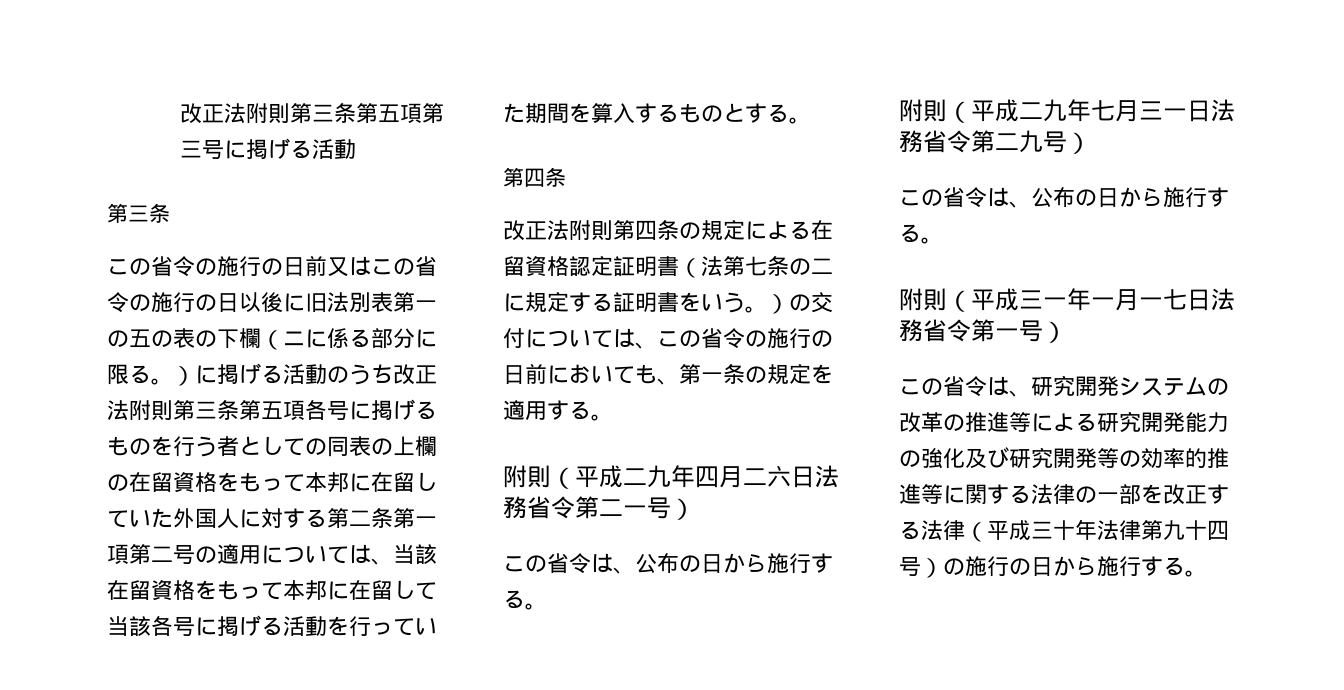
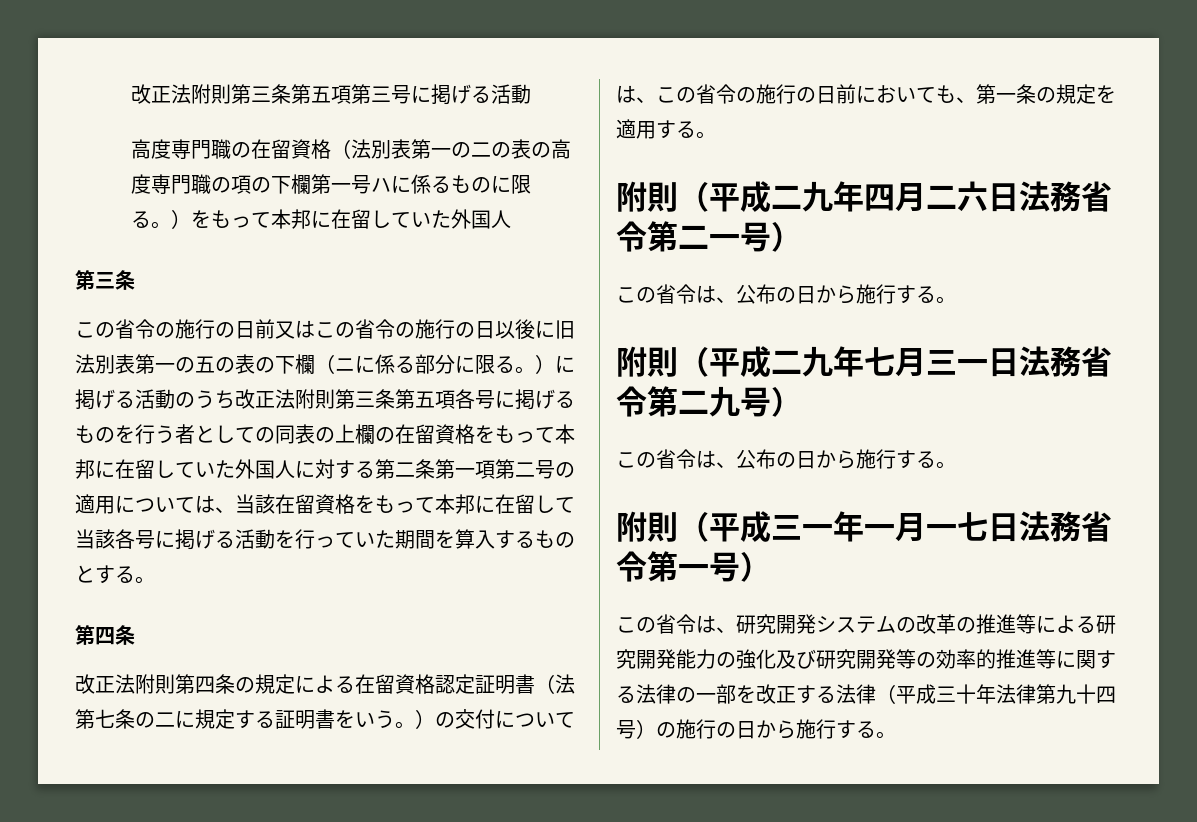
+ 高度専門職の在留資格（法別表第一の二の表の高度専門職の項の下欄第一号ハに係るものに限る。）をもって本邦に在留していた外国人

